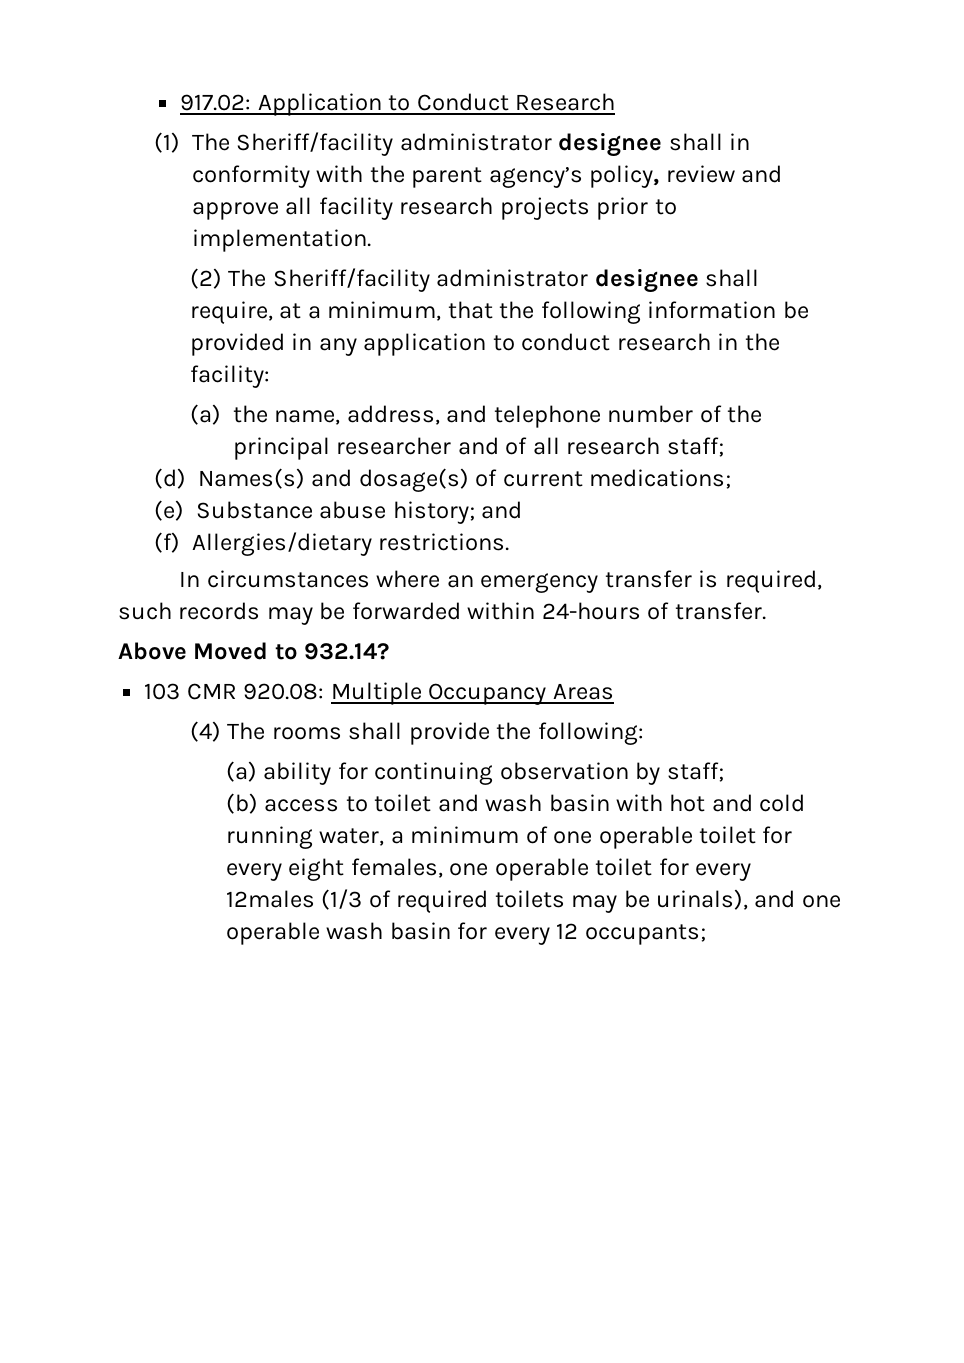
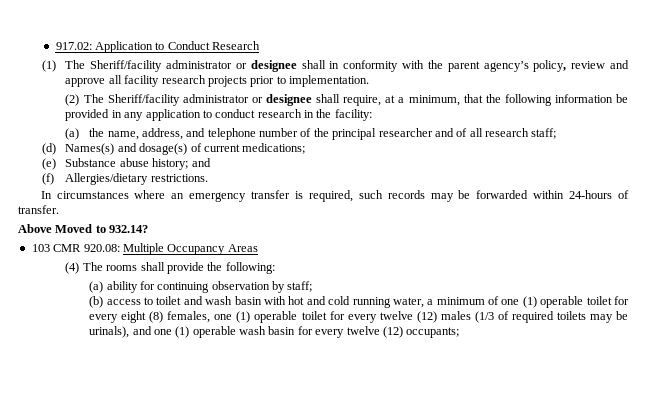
- (1) The Sheriff/facility administrator designee shall in conformity with the parent agency’s policy, review and approve all facility research projects prior to implementation.
+ (1) The Sheriff/facility administrator or designee shall in conformity with the parent agency’s policy, review and approve all facility research projects prior to implementation.
- (2) The Sheriff/facility administrator designee shall require, at a minimum, that the following information be provided in any application to conduct research in the facility:
+ (2) The Sheriff/facility administrator or designee shall require, at a minimum, that the following information be provided in any application to conduct research in the facility:
- (b) access to toilet and wash basin with hot and cold running water, a minimum of one operable toilet for every eight females, one operable toilet for every 12males (1/3 of required toilets may be urinals), and one operable wash basin for every 12 occupants;
+ (b) access to toilet and wash basin with hot and cold running water, a minimum of one (1) operable toilet for every eight (8) females, one (1) operable toilet for every twelve (12) males (1/3 of required toilets may be urinals), and one (1) operable wash basin for every twelve (12) occupants;

